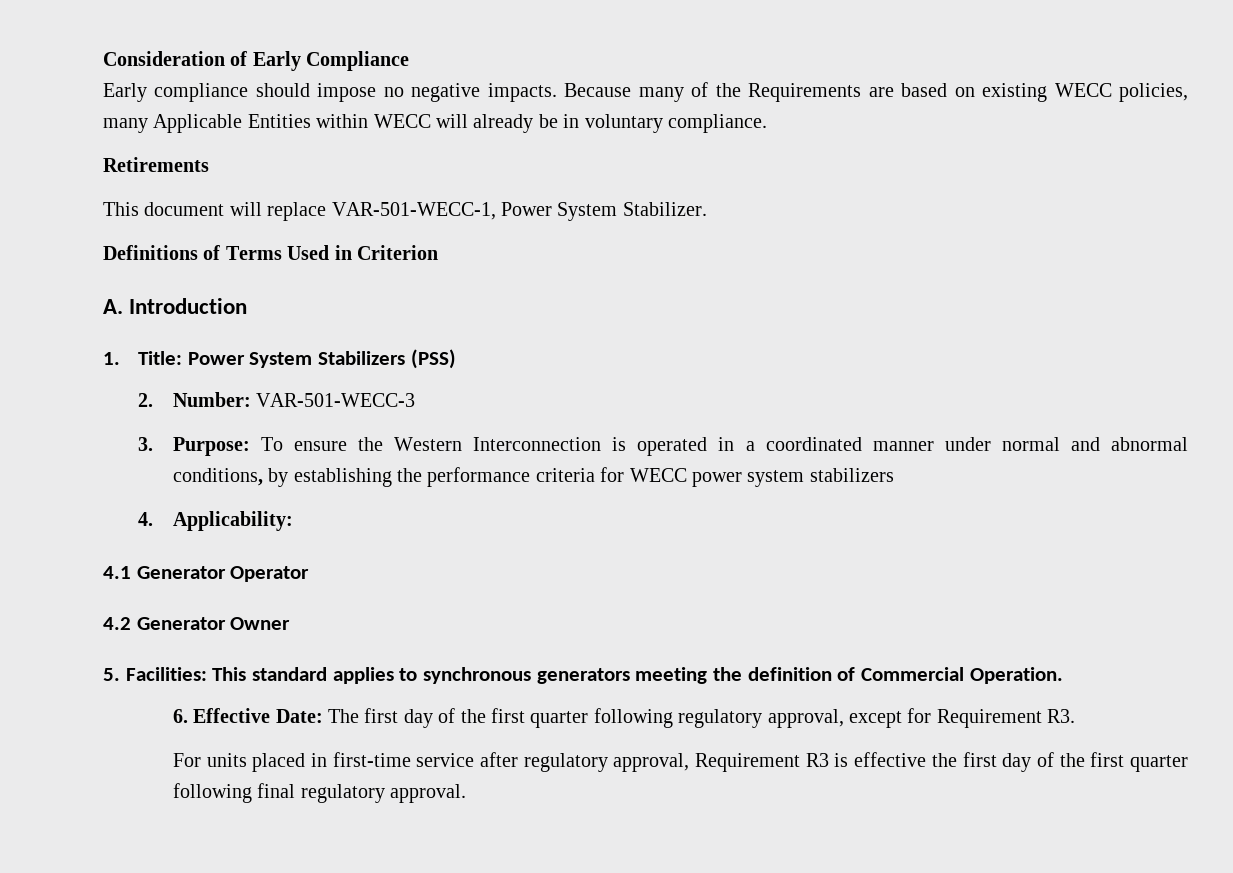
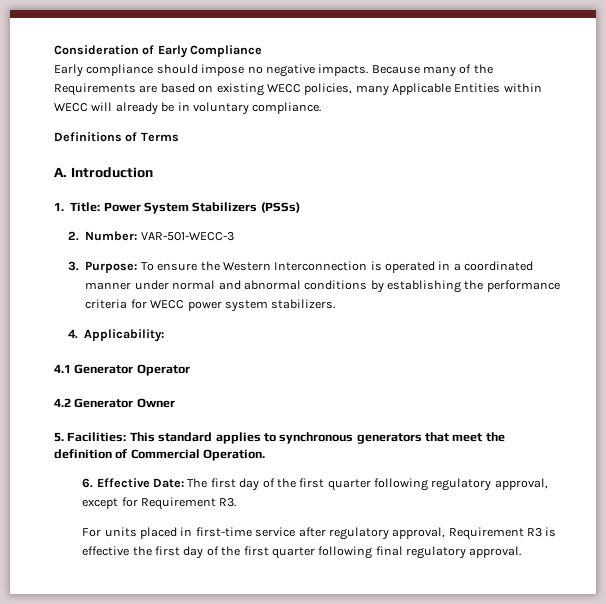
- Retirements
- This document will replace VAR-501-WECC-1, Power System Stabilizer.
- Definitions of Terms Used in Criterion
+ Definitions of Terms
- 1. Title: Power System Stabilizers (PSS)
+ 1. Title: Power System Stabilizers (PSSs)
- 3. Purpose: To ensure the Western Interconnection is operated in a coordinated manner under normal and abnormal conditions, by establishing the performance criteria for WECC power system stabilizers
+ 3. Purpose: To ensure the Western Interconnection is operated in a coordinated manner under normal and abnormal conditions by establishing the performance criteria for WECC power system stabilizers.
- 5. Facilities: This standard applies to synchronous generators meeting the definition of Commercial Operation.
+ 5. Facilities: This standard applies to synchronous generators that meet the definition of Commercial Operation.

